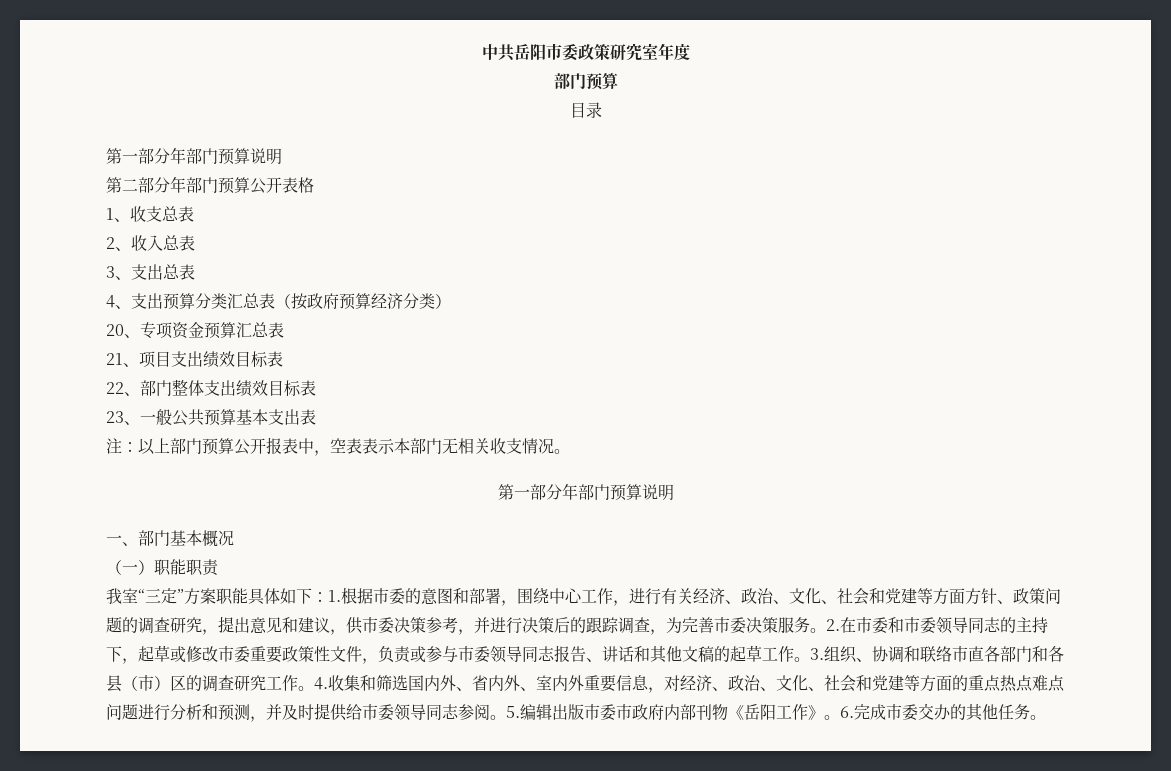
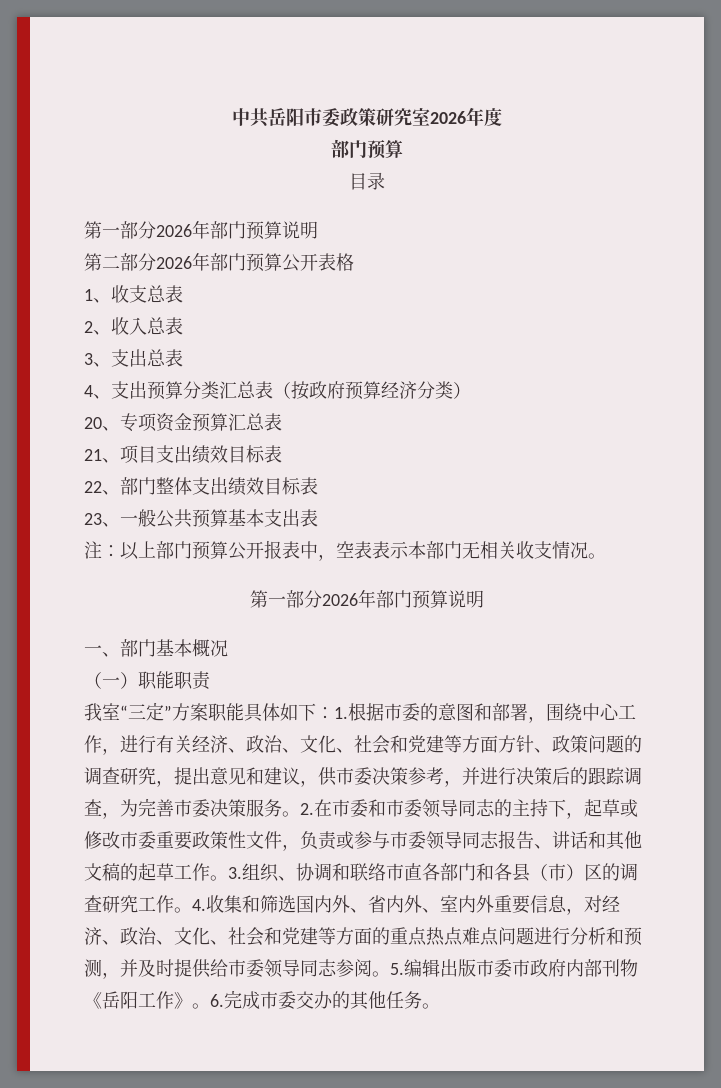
- 中共岳阳市委政策研究室年度
+ 中共岳阳市委政策研究室2026年度
  目录
- 第一部分年部门预算说明
+ 第一部分2026年部门预算说明
- 第二部分年部门预算公开表格
+ 第二部分2026年部门预算公开表格
  注：以上部门预算公开报表中，空表表示本部门无相关收支情况。
- 第一部分年部门预算说明
+ 第一部分2026年部门预算说明

